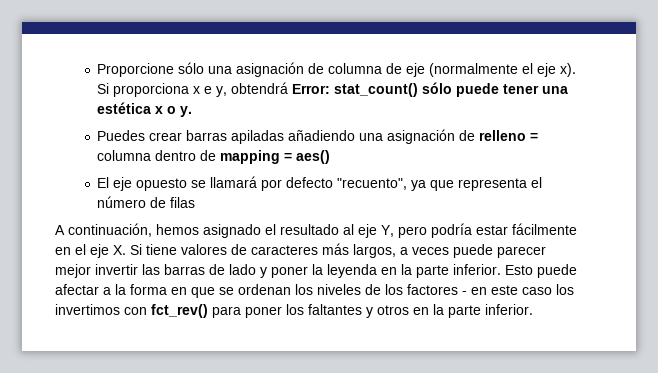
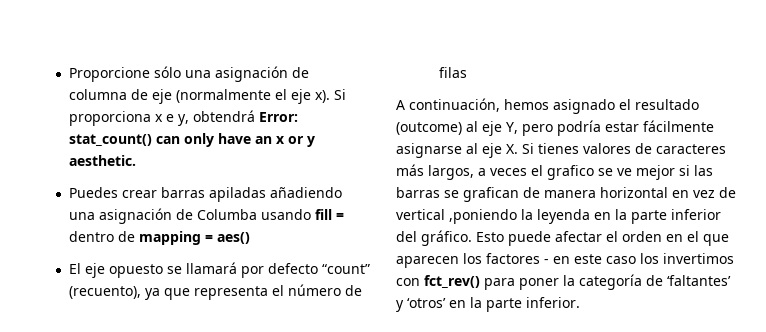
- Si proporciona x e y, obtendrá Error: stat_count() sólo puede tener una estética x o y.
+ Si proporciona x e y, obtendrá Error: stat_count() can only have an x or y aesthetic.
- Puedes crear barras apiladas añadiendo una asignación de relleno = columna dentro de mapping = aes()
+ Puedes crear barras apiladas añadiendo una asignación de Columba usando fill = dentro de mapping = aes()
- El eje opuesto se llamará por defecto "recuento", ya que representa el número de filas
+ El eje opuesto se llamará por defecto “count” (recuento), ya que representa el número de filas
- A continuación, hemos asignado el resultado al eje Y, pero podría estar fácilmente en el eje X. Si tiene valores de caracteres más largos, a veces puede parecer mejor invertir las barras de lado y poner la leyenda en la parte inferior. Esto puede afectar a la forma en que se ordenan los niveles de los factores - en este caso los invertimos con fct_rev() para poner los faltantes y otros en la parte inferior.
+ A continuación, hemos asignado el resultado (outcome) al eje Y, pero podría estar fácilmente asignarse al eje X. Si tienes valores de caracteres más largos, a veces el grafico se ve mejor si las barras se grafican de manera horizontal en vez de vertical ,poniendo la leyenda en la parte inferior del gráfico. Esto puede afectar el orden en el que aparecen los factores - en este caso los invertimos con fct_rev() para poner la categoría de ‘faltantes’ y ‘otros’ en la parte inferior.

